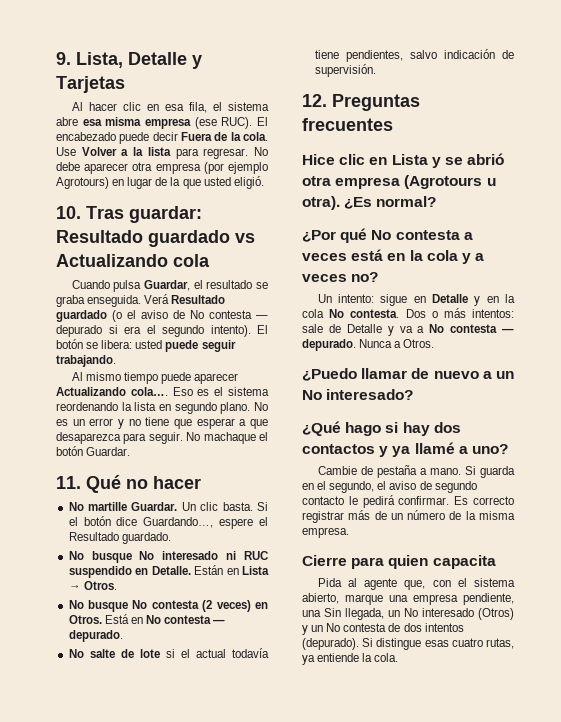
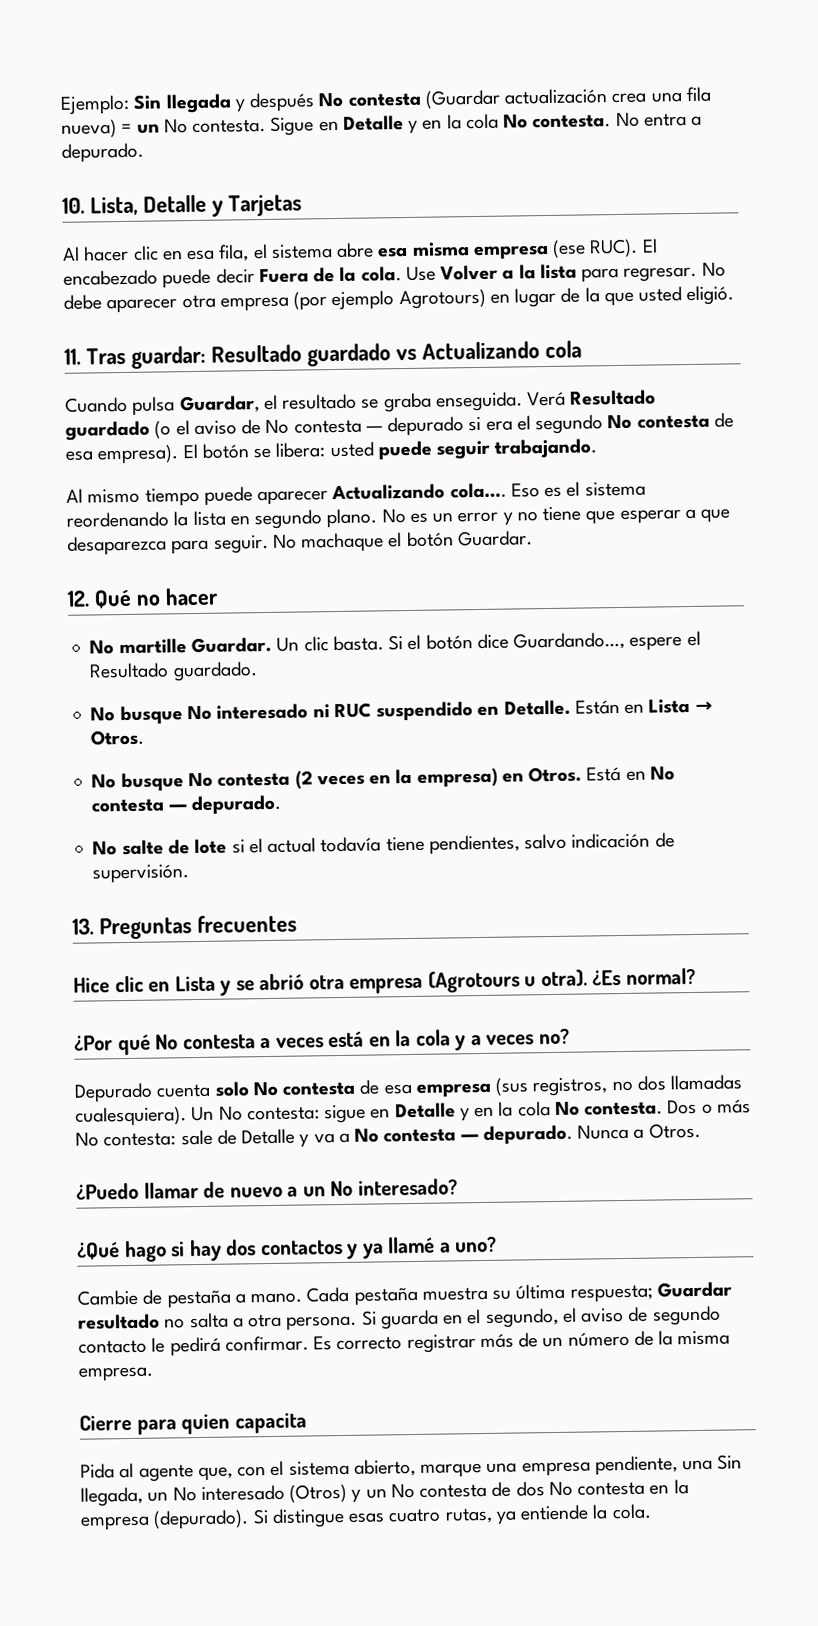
- 9. Lista, Detalle y Tarjetas
+ Ejemplo: Sin llegada y después No contesta (Guardar actualización crea una fila nueva) = un No contesta. Sigue en Detalle y en la cola No contesta. No entra a depurado.
+ 10. Lista, Detalle y Tarjetas
- 10. Tras guardar: Resultado guardado vs Actualizando cola
+ 11. Tras guardar: Resultado guardado vs Actualizando cola
- Verá Resultado guardado (o el aviso de No contesta — depurado si era el segundo intento).
+ Verá Resultado guardado (o el aviso de No contesta — depurado si era el segundo No contesta de esa empresa).
- 11. Qué no hacer
+ 12. Qué no hacer
- No busque No contesta (2 veces) en Otros.
+ No busque No contesta (2 veces en la empresa) en Otros.
- 12. Preguntas frecuentes
+ 13. Preguntas frecuentes
- Un intento: sigue en Detalle y en la cola No contesta.
+ Depurado cuenta solo No contesta de esa empresa (sus registros, no dos llamadas cualesquiera). Un No contesta: sigue en Detalle y en la cola No contesta.
- Dos o más intentos: sale de Detalle y va a No contesta — depurado.
+ Dos o más No contesta: sale de Detalle y va a No contesta — depurado.
+ Cada pestaña muestra su última respuesta; Guardar resultado no salta a otra persona.
- Pida al agente que, con el sistema abierto, marque una empresa pendiente, una Sin llegada, un No interesado (Otros) y un No contesta de dos intentos (depurado).
+ Pida al agente que, con el sistema abierto, marque una empresa pendiente, una Sin llegada, un No interesado (Otros) y un No contesta de dos No contesta en la empresa (depurado).

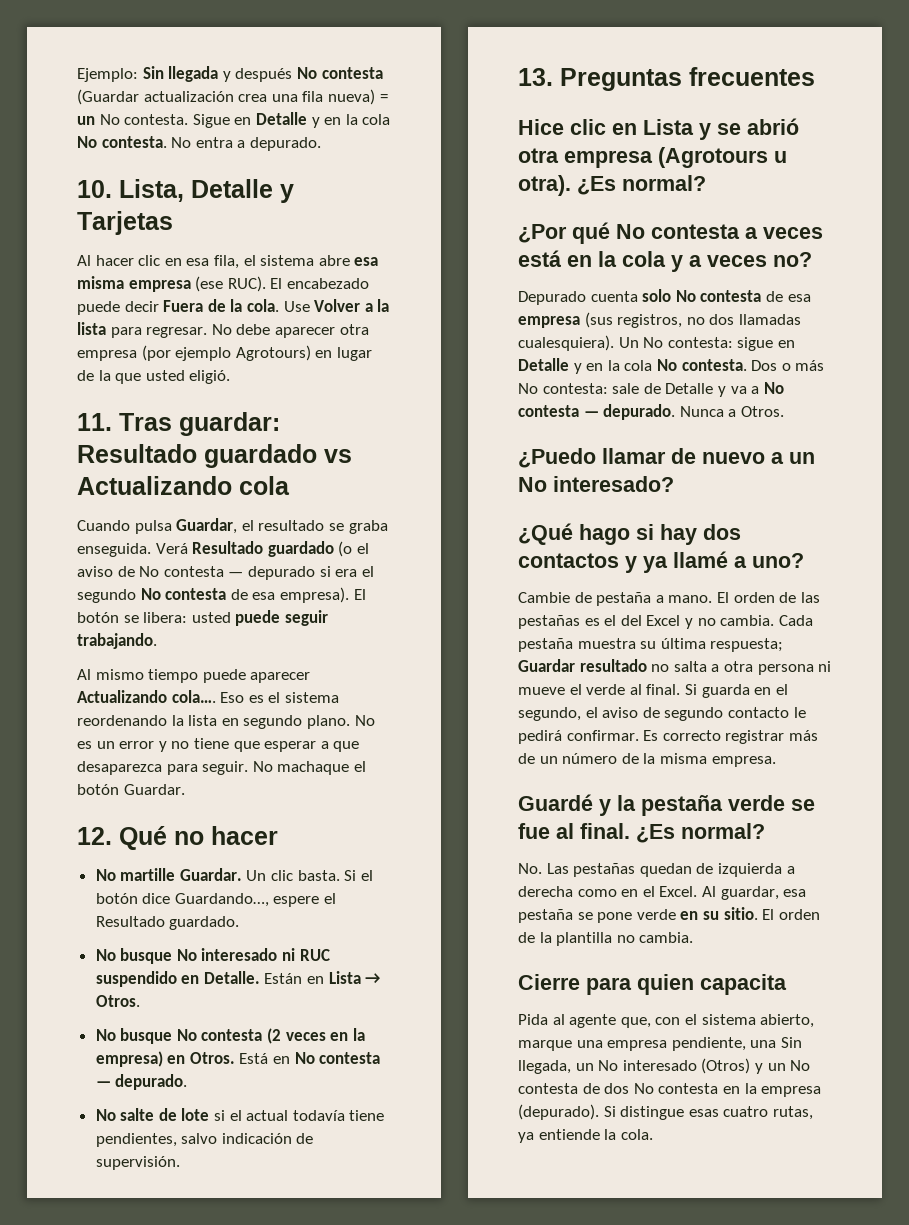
+ El orden de las pestañas es el del Excel y no cambia.
- Cada pestaña muestra su última respuesta; Guardar resultado no salta a otra persona.
+ Cada pestaña muestra su última respuesta; Guardar resultado no salta a otra persona ni mueve el verde al final.
+ Guardé y la pestaña verde se fue al final. ¿Es normal?
+ No. Las pestañas quedan de izquierda a derecha como en el Excel. Al guardar, esa pestaña se pone verde en su sitio. El orden de la plantilla no cambia.

